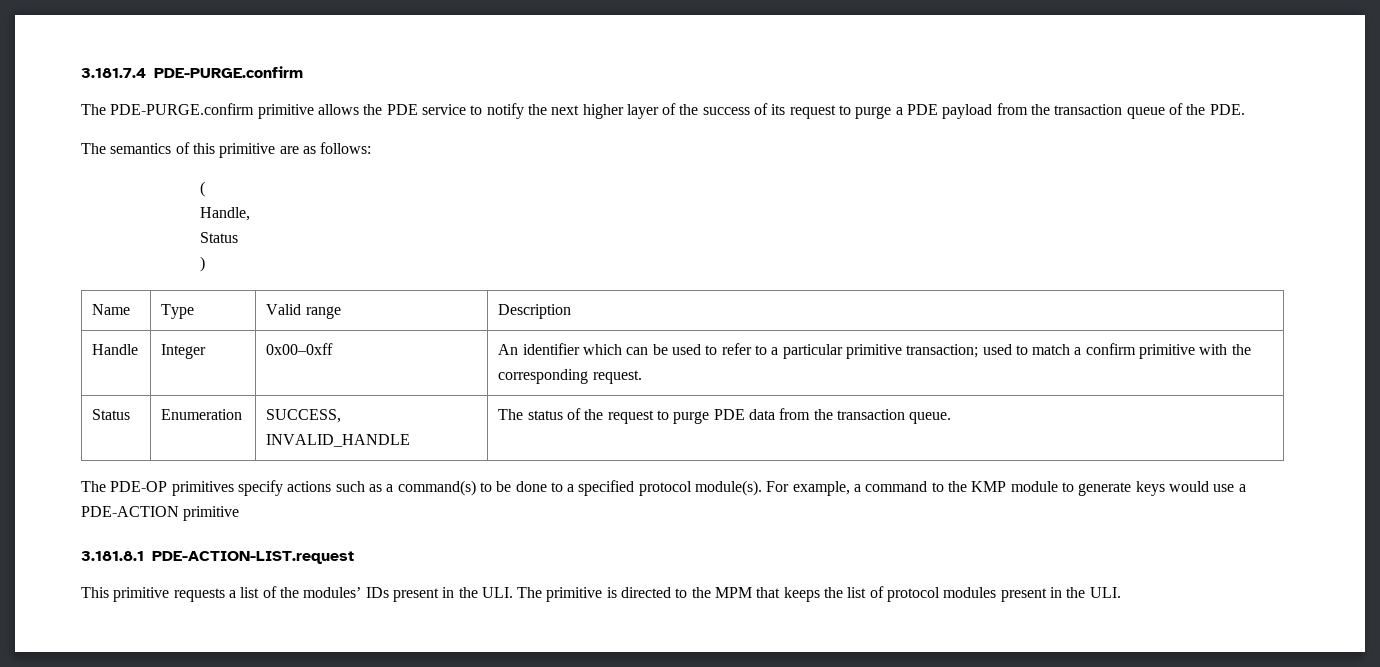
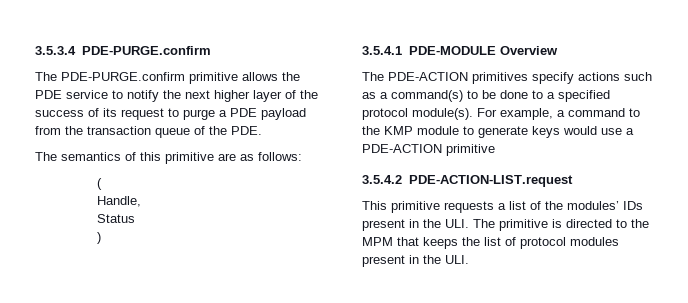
- 3.181.7.4 PDE-PURGE.confirm
+ 3.5.3.4 PDE-PURGE.confirm
- Name | Type | Valid range | Description
- Handle | Integer | 0x00–0xff | An identifier which can be used to refer to a particular primitive transaction; used to match a confirm primitive with the corresponding request.
- Status | Enumeration | SUCCESS, INVALID_HANDLE | The status of the request to purge PDE data from the transaction queue.
- The PDE-OP primitives specify actions such as a command(s) to be done to a specified protocol module(s).
+ 3.5.4.1 PDE-MODULE Overview
+ The PDE-ACTION primitives specify actions such as a command(s) to be done to a specified protocol module(s).
- 3.181.8.1 PDE-ACTION-LIST.request
+ 3.5.4.2 PDE-ACTION-LIST.request

